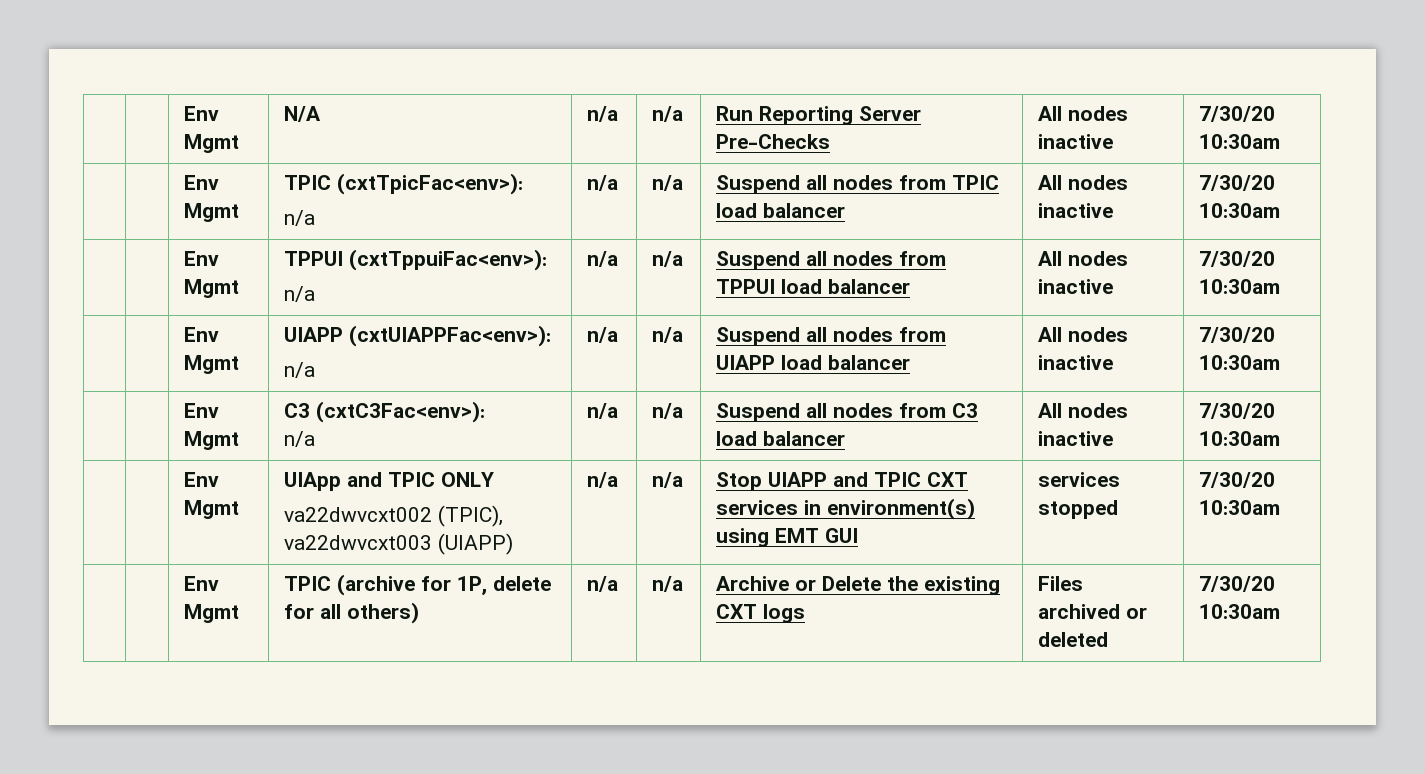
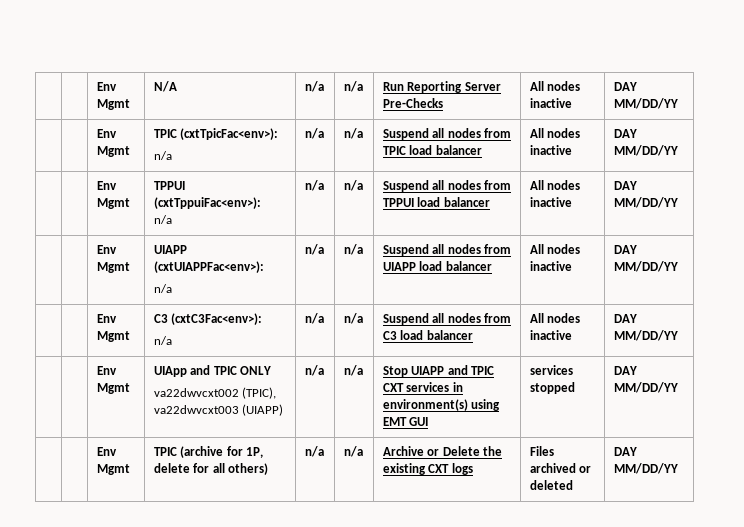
- | | Env Mgmt | N/A | n/a | n/a | Run Reporting Server Pre-Checks | All nodes inactive | 7/30/20 10:30am
+ | | Env Mgmt | N/A | n/a | n/a | Run Reporting Server Pre-Checks | All nodes inactive | DAY MM/DD/YY
  | | Env Mgmt | TPIC (cxtTpicFac<env>):
- n/a | n/a | n/a | Suspend all nodes from TPIC load balancer | All nodes inactive | 7/30/20 10:30am
+ n/a | n/a | n/a | Suspend all nodes from TPIC load balancer | All nodes inactive | DAY MM/DD/YY
  | | Env Mgmt | TPPUI (cxtTppuiFac<env>):
- n/a | n/a | n/a | Suspend all nodes from TPPUI load balancer | All nodes inactive | 7/30/20 10:30am
+ n/a | n/a | n/a | Suspend all nodes from TPPUI load balancer | All nodes inactive | DAY MM/DD/YY
  | | Env Mgmt | UIAPP (cxtUIAPPFac<env>):
- n/a | n/a | n/a | Suspend all nodes from UIAPP load balancer | All nodes inactive | 7/30/20 10:30am
+ n/a | n/a | n/a | Suspend all nodes from UIAPP load balancer | All nodes inactive | DAY MM/DD/YY
  | | Env Mgmt | C3 (cxtC3Fac<env>):
- n/a | n/a | n/a | Suspend all nodes from C3 load balancer | All nodes inactive | 7/30/20 10:30am
+ n/a | n/a | n/a | Suspend all nodes from C3 load balancer | All nodes inactive | DAY MM/DD/YY
  | | Env Mgmt | UIApp and TPIC ONLY
- va22dwvcxt002 (TPIC), va22dwvcxt003 (UIAPP) | n/a | n/a | Stop UIAPP and TPIC CXT services in environment(s) using EMT GUI | services stopped | 7/30/20 10:30am
+ va22dwvcxt002 (TPIC), va22dwvcxt003 (UIAPP) | n/a | n/a | Stop UIAPP and TPIC CXT services in environment(s) using EMT GUI | services stopped | DAY MM/DD/YY
- | | Env Mgmt | TPIC (archive for 1P, delete for all others) | n/a | n/a | Archive or Delete the existing CXT logs | Files archived or deleted | 7/30/20 10:30am
+ | | Env Mgmt | TPIC (archive for 1P, delete for all others) | n/a | n/a | Archive or Delete the existing CXT logs | Files archived or deleted | DAY MM/DD/YY

